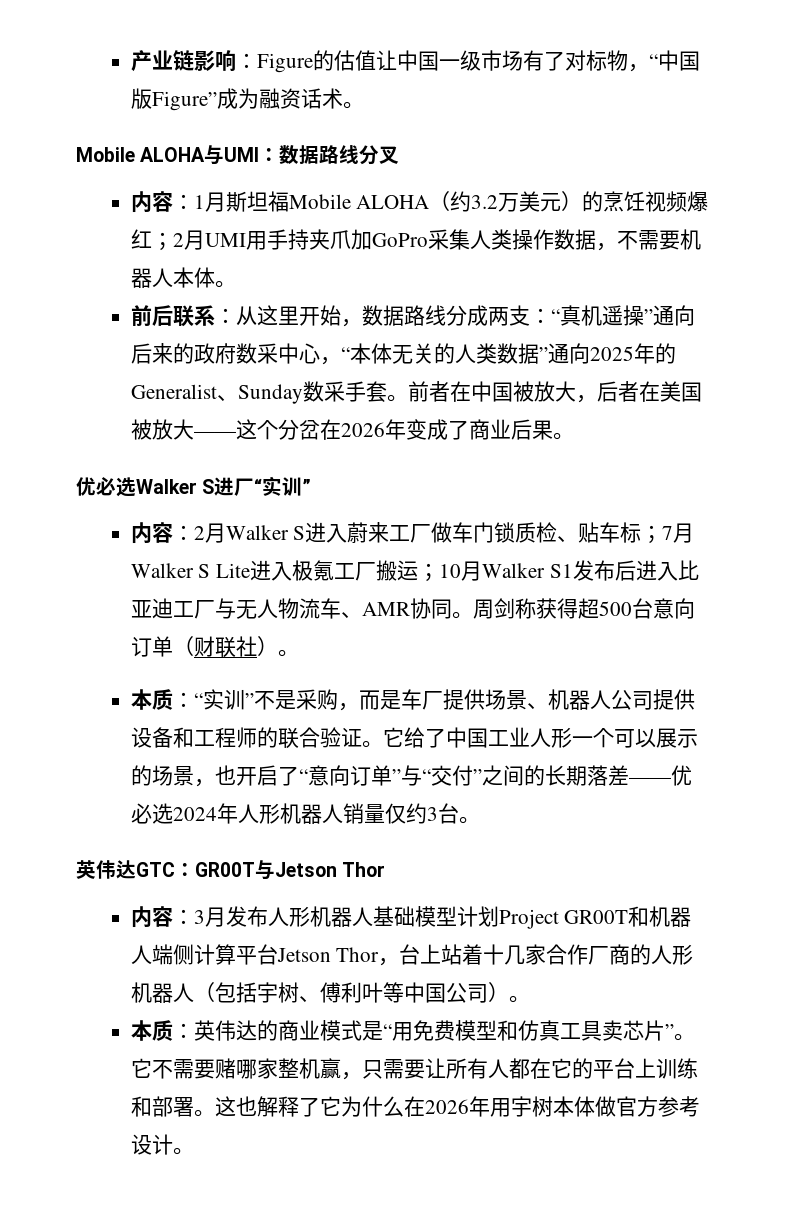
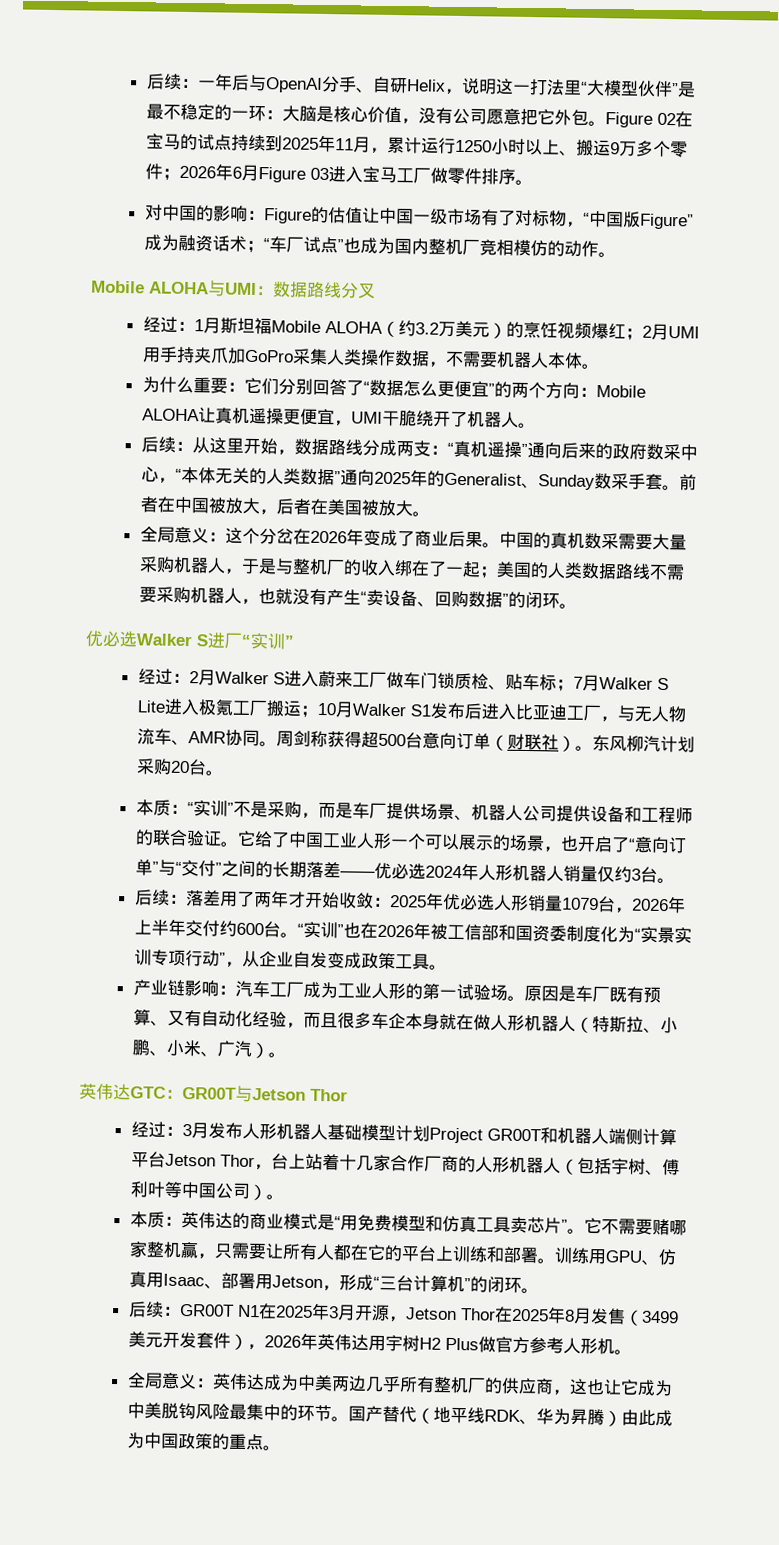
- 产业链影响：Figure的估值让中国一级市场有了对标物，“中国版Figure”成为融资话术。
+ 后续：一年后与OpenAI分手、自研Helix，说明这一打法里“大模型伙伴”是最不稳定的一环：大脑是核心价值，没有公司愿意把它外包。Figure 02在宝马的试点持续到2025年11月，累计运行1250小时以上、搬运9万多个零件；2026年6月Figure 03进入宝马工厂做零件排序。
+ 对中国的影响：Figure的估值让中国一级市场有了对标物，“中国版Figure”成为融资话术；“车厂试点”也成为国内整机厂竞相模仿的动作。
- 内容：1月斯坦福Mobile ALOHA（约3.2万美元）的烹饪视频爆红；2月UMI用手持夹爪加GoPro采集人类操作数据，不需要机器人本体。
+ 经过：1月斯坦福Mobile ALOHA（约3.2万美元）的烹饪视频爆红；2月UMI用手持夹爪加GoPro采集人类操作数据，不需要机器人本体。
- 前后联系：从这里开始，数据路线分成两支：“真机遥操”通向后来的政府数采中心，“本体无关的人类数据”通向2025年的Generalist、Sunday数采手套。
+ 为什么重要：它们分别回答了“数据怎么更便宜”的两个方向：Mobile ALOHA让真机遥操更便宜，UMI干脆绕开了机器人。
+ 后续：从这里开始，数据路线分成两支：“真机遥操”通向后来的政府数采中心，“本体无关的人类数据”通向2025年的Generalist、Sunday数采手套。
- 前者在中国被放大，后者在美国被放大——这个分岔在2026年变成了商业后果。
+ 前者在中国被放大，后者在美国被放大。
+ 全局意义：这个分岔在2026年变成了商业后果。中国的真机数采需要大量采购机器人，于是与整机厂的收入绑在了一起；美国的人类数据路线不需要采购机器人，也就没有产生“卖设备、回购数据”的闭环。
- 内容：2月Walker S进入蔚来工厂做车门锁质检、贴车标；7月Walker S Lite进入极氪工厂搬运；10月Walker S1发布后进入比亚迪工厂与无人物流车、AMR协同。
+ 经过：2月Walker S进入蔚来工厂做车门锁质检、贴车标；7月Walker S Lite进入极氪工厂搬运；10月Walker S1发布后进入比亚迪工厂，与无人物流车、AMR协同。
+ 东风柳汽计划采购20台。
+ 后续：落差用了两年才开始收敛：2025年优必选人形销量1079台，2026年上半年交付约600台。“实训”也在2026年被工信部和国资委制度化为“实景实训专项行动”，从企业自发变成政策工具。
+ 产业链影响：汽车工厂成为工业人形的第一试验场。原因是车厂既有预算、又有自动化经验，而且很多车企本身就在做人形机器人（特斯拉、小鹏、小米、广汽）。
- 内容：3月发布人形机器人基础模型计划Project GR00T和机器人端侧计算平台Jetson Thor，台上站着十几家合作厂商的人形机器人（包括宇树、傅利叶等中国公司）。
+ 经过：3月发布人形机器人基础模型计划Project GR00T和机器人端侧计算平台Jetson Thor，台上站着十几家合作厂商的人形机器人（包括宇树、傅利叶等中国公司）。
- 这也解释了它为什么在2026年用宇树本体做官方参考设计。
+ 训练用GPU、仿真用Isaac、部署用Jetson，形成“三台计算机”的闭环。
+ 后续：GR00T N1在2025年3月开源，Jetson Thor在2025年8月发售（3499美元开发套件），2026年英伟达用宇树H2 Plus做官方参考人形机。
+ 全局意义：英伟达成为中美两边几乎所有整机厂的供应商，这也让它成为中美脱钩风险最集中的环节。国产替代（地平线RDK、华为昇腾）由此成为中国政策的重点。

